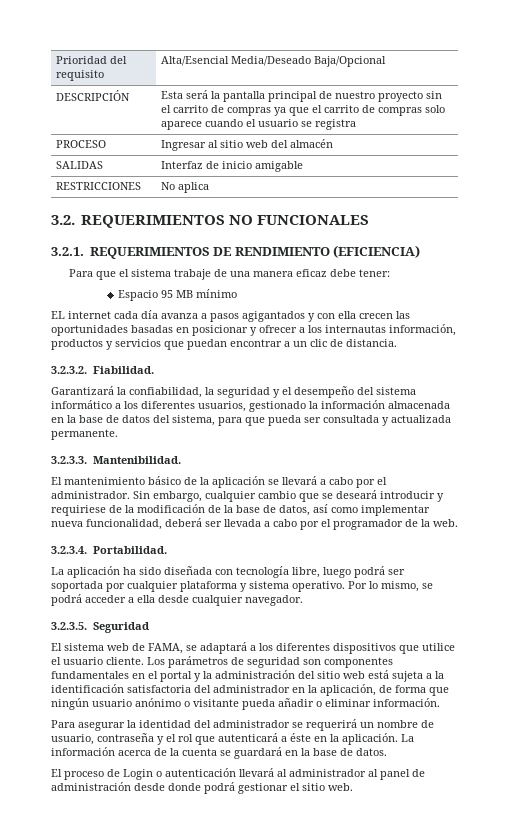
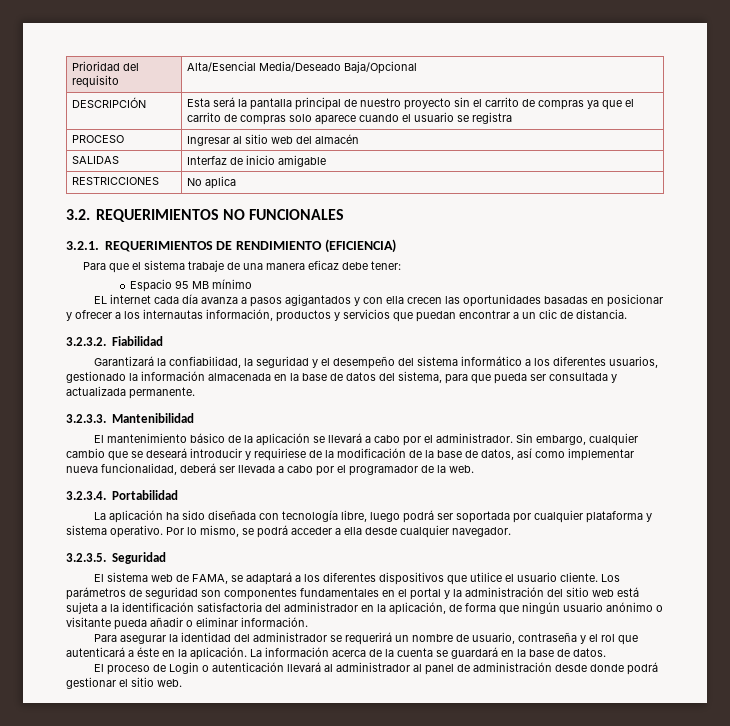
- 3.2.3.2. Fiabilidad.
+ 3.2.3.2. Fiabilidad
- 3.2.3.3. Mantenibilidad.
+ 3.2.3.3. Mantenibilidad
- 3.2.3.4. Portabilidad.
+ 3.2.3.4. Portabilidad

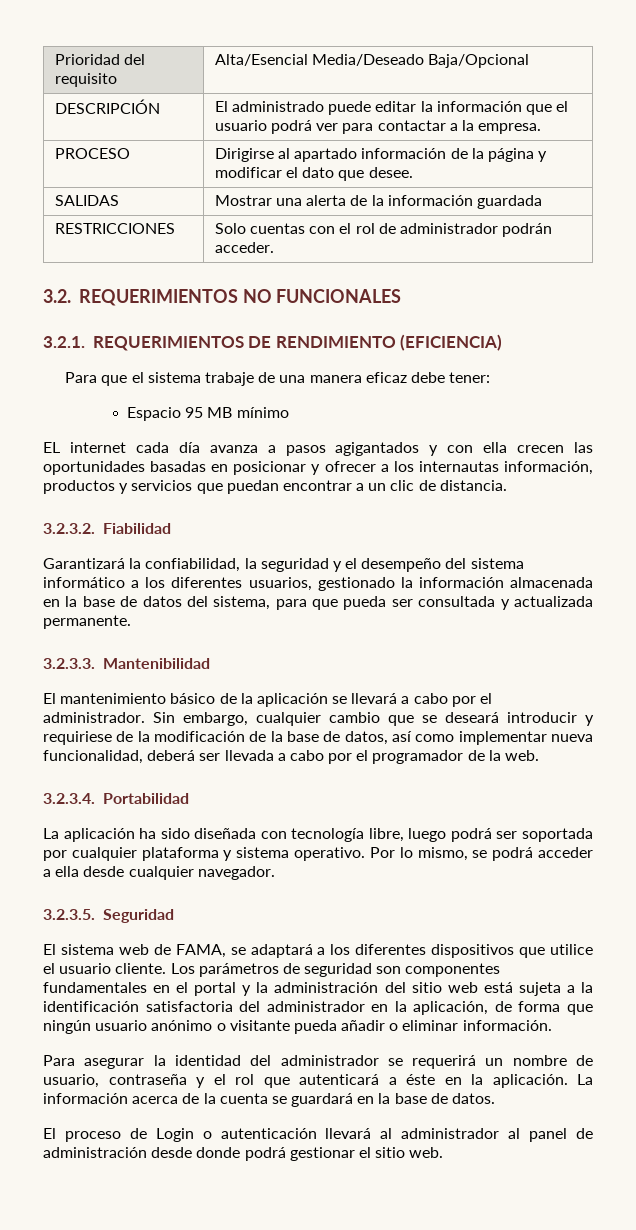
- DESCRIPCIÓN | Esta será la pantalla principal de nuestro proyecto sin el carrito de compras ya que el carrito de compras solo aparece cuando el usuario se registra
- PROCESO | Ingresar al sitio web del almacén
- SALIDAS | Interfaz de inicio amigable
- RESTRICCIONES | No aplica
+ DESCRIPCIÓN | El administrado puede editar la información que el usuario podrá ver para contactar a la empresa.
+ PROCESO | Dirigirse al apartado información de la página y modificar el dato que desee.
+ SALIDAS | Mostrar una alerta de la información guardada
+ RESTRICCIONES | Solo cuentas con el rol de administrador podrán acceder.

